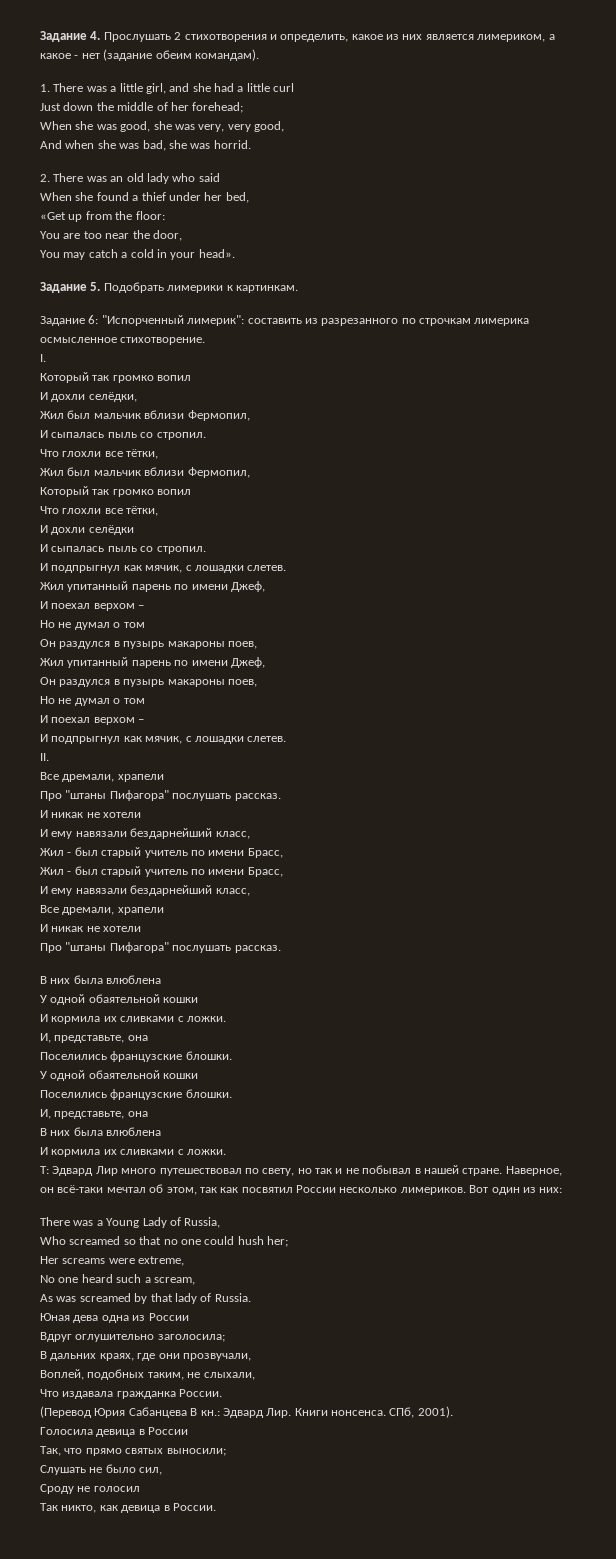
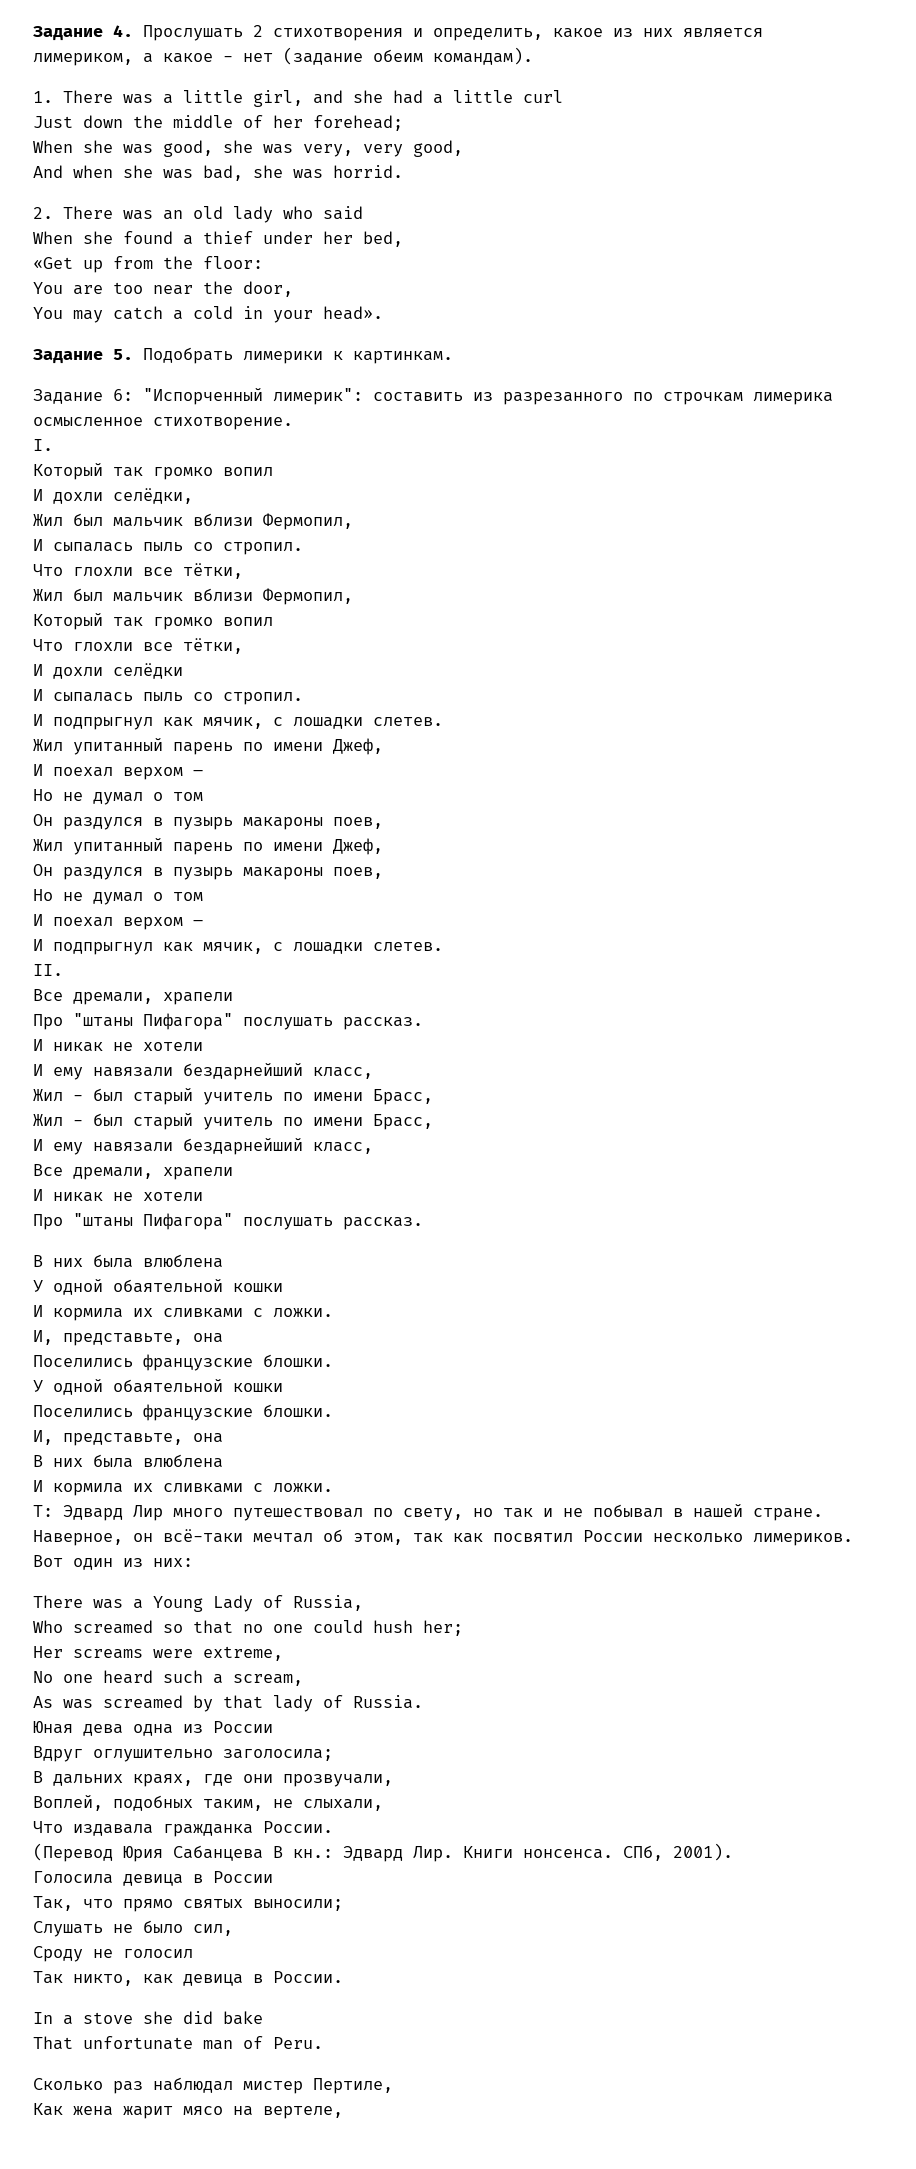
+ In a stove she did bake
+ That unfortunate man of Peru.
+ Сколько раз наблюдал мистер Пертиле,
+ Как жена жарит мясо на вертеле,

